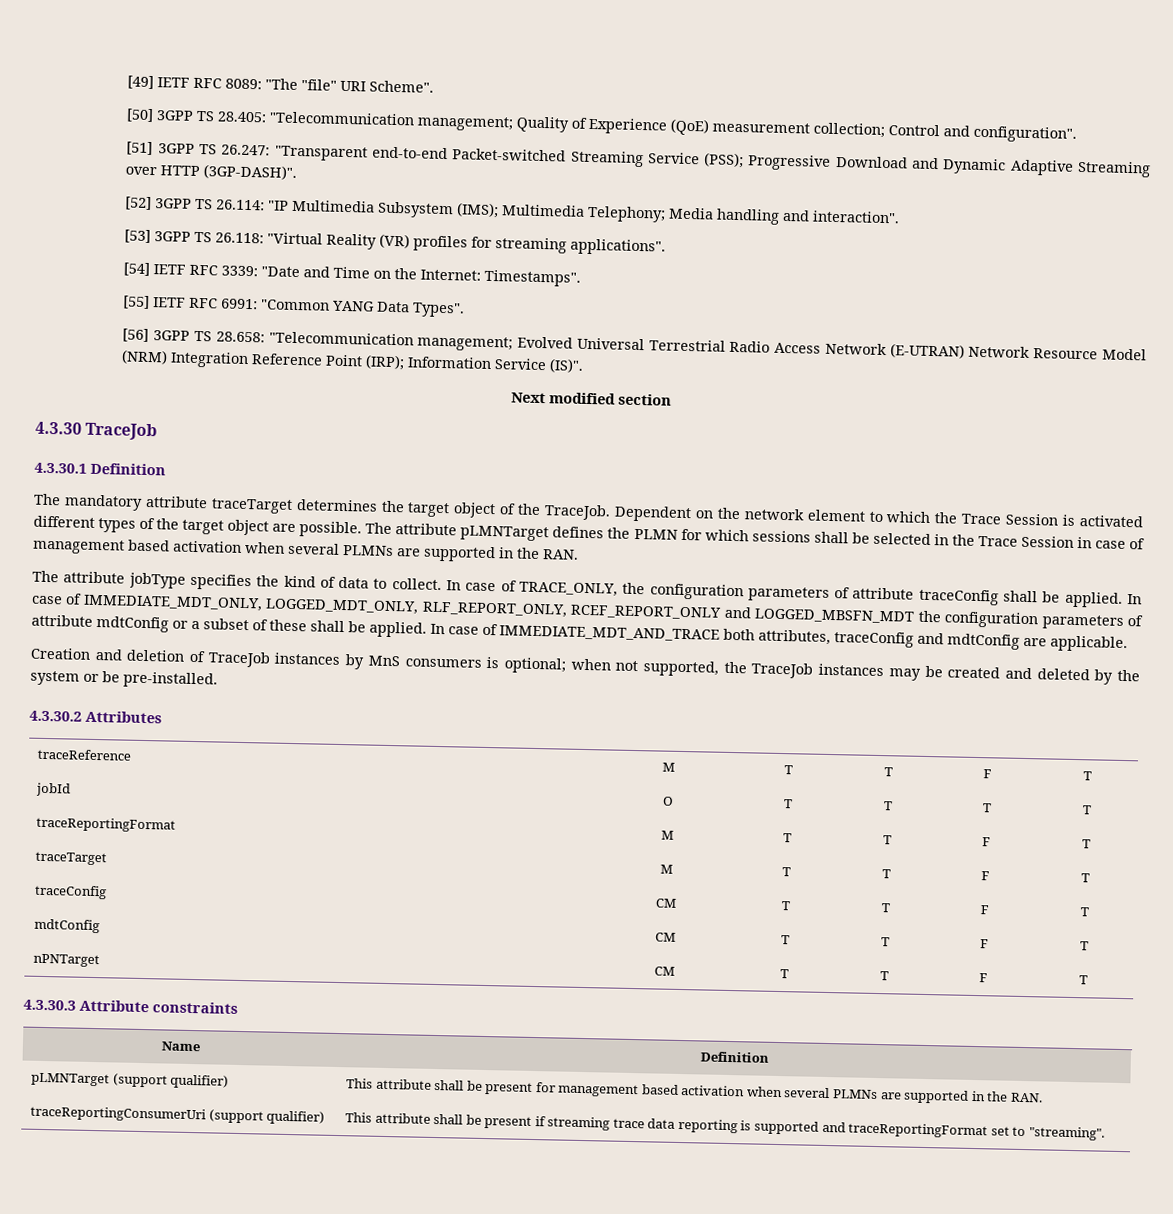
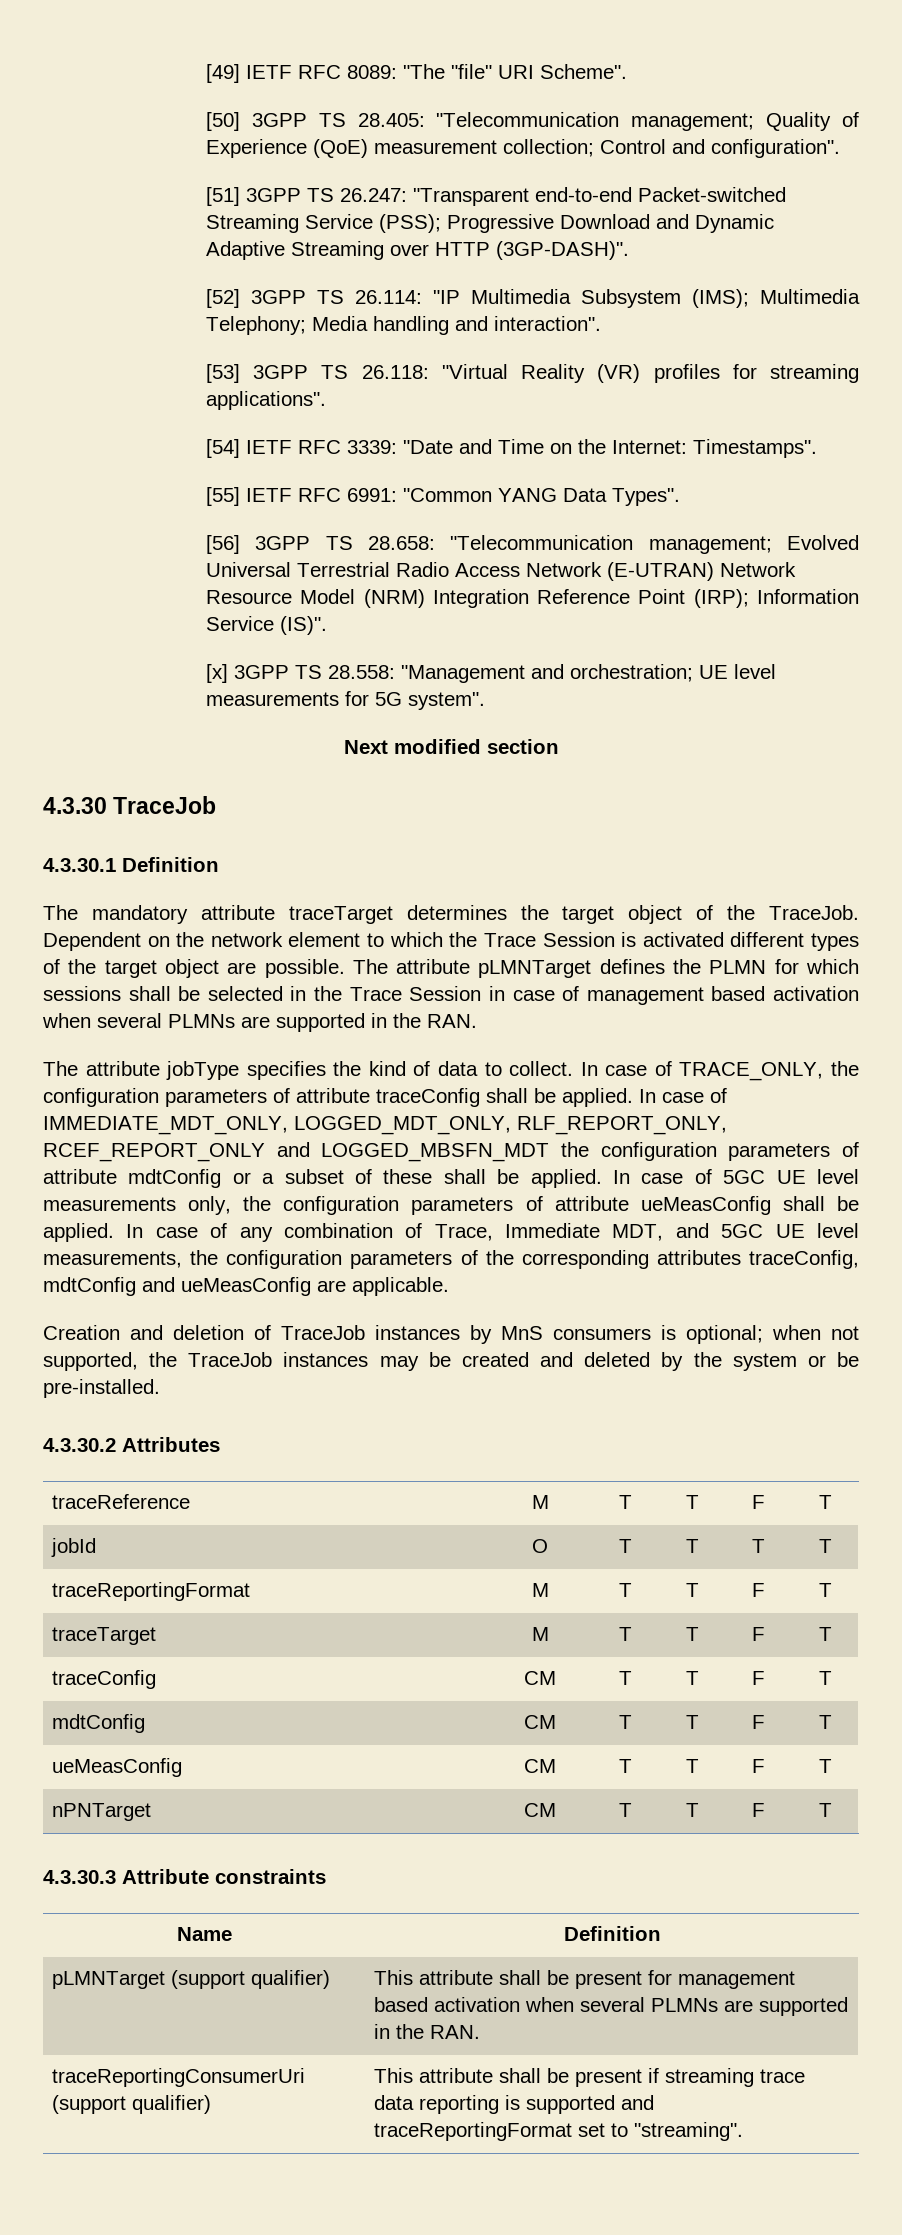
+ [x] 3GPP TS 28.558: "Management and orchestration; UE level measurements for 5G system".
- In case of IMMEDIATE_MDT_AND_TRACE both attributes, traceConfig and mdtConfig are applicable.
+ In case of 5GC UE level measurements only, the configuration parameters of attribute ueMeasConfig shall be applied. In case of any combination of Trace, Immediate MDT, and 5GC UE level measurements, the configuration parameters of the corresponding attributes traceConfig, mdtConfig and ueMeasConfig are applicable.
+ ueMeasConfig | CM | T | T | F | T

